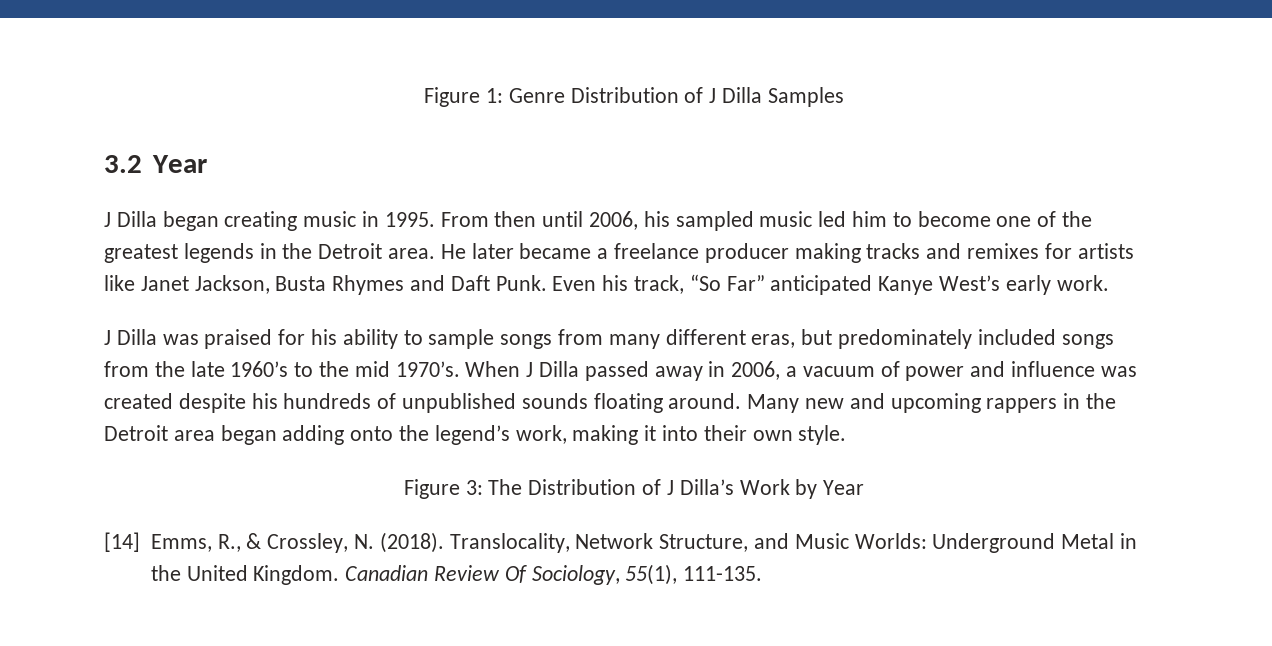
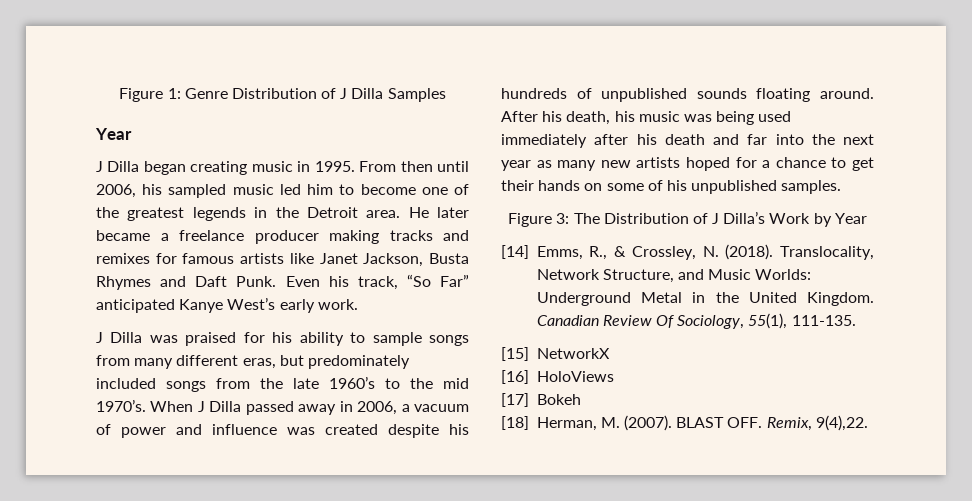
  Figure 1: Genre Distribution of J Dilla Samples
- 3.2 Year
+ Year
- He later became a freelance producer making tracks and remixes for artists like Janet Jackson, Busta Rhymes and Daft Punk.
+ He later became a freelance producer making tracks and remixes for famous artists like Janet Jackson, Busta Rhymes and Daft Punk.
- Many new and upcoming rappers in the Detroit area began adding onto the legend’s work, making it into their own style.
+ After his death, his music was being used immediately after his death and far into the next year as many new artists hoped for a chance to get their hands on some of his unpublished samples.
+ [15] NetworkX
+ [16] HoloViews
+ [17] Bokeh
+ [18] Herman, M. (2007). BLAST OFF. Remix, 9(4),22.

